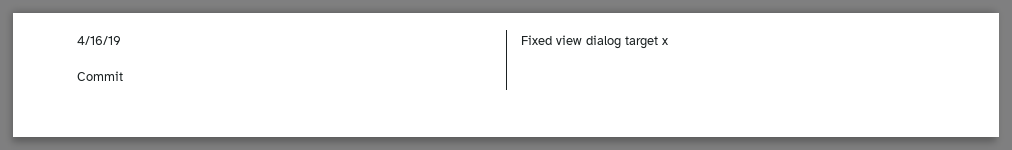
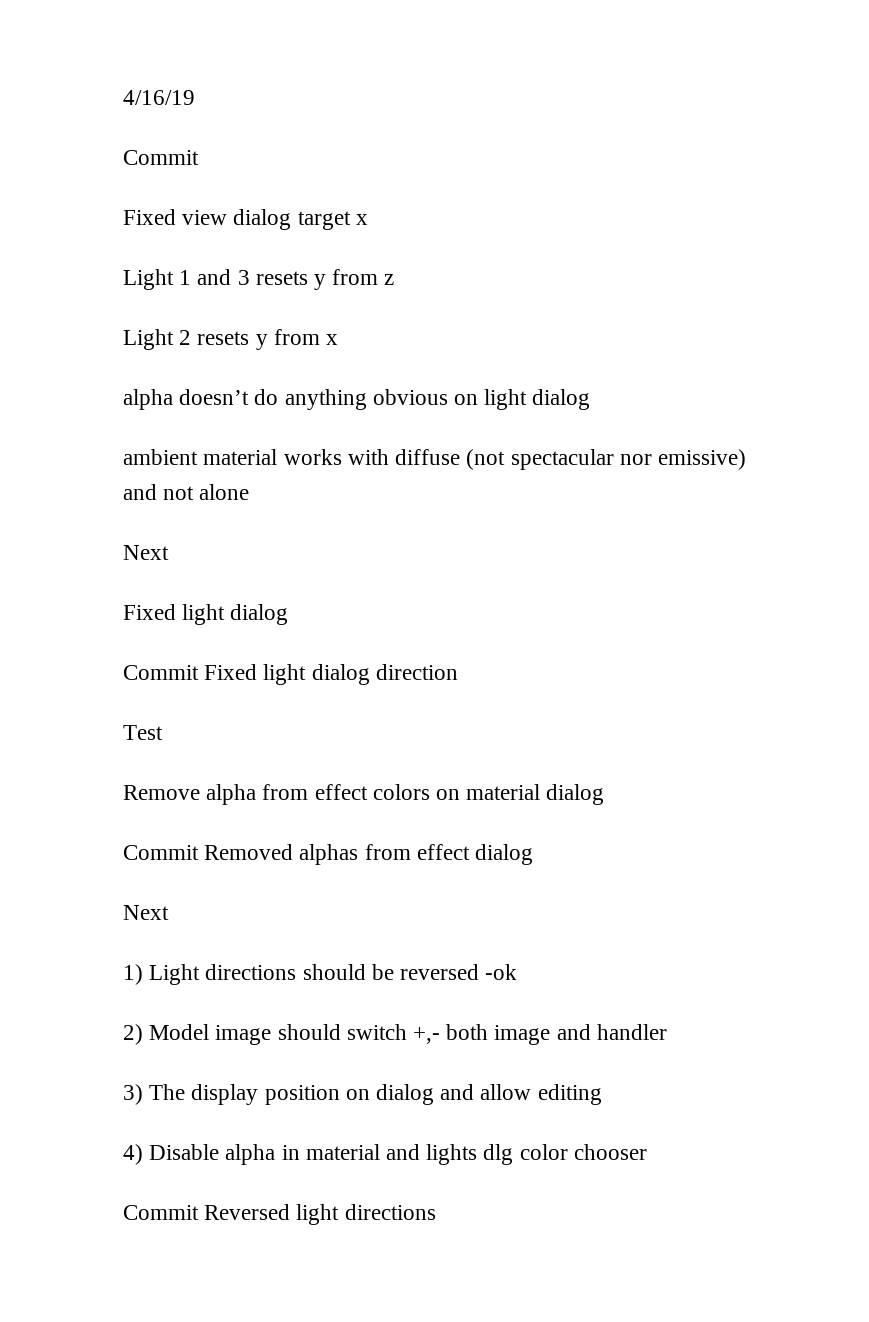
+ Light 1 and 3 resets y from z
+ Light 2 resets y from x
+ alpha doesn’t do anything obvious on light dialog
+ ambient material works with diffuse (not spectacular nor emissive) and not alone
+ Next
+ Fixed light dialog
+ Commit Fixed light dialog direction
+ Test
+ Remove alpha from effect colors on material dialog
+ Commit Removed alphas from effect dialog
+ Next
+ 1) Light directions should be reversed -ok
+ 2) Model image should switch +,- both image and handler
+ 3) The display position on dialog and allow editing
+ 4) Disable alpha in material and lights dlg color chooser
+ Commit Reversed light directions

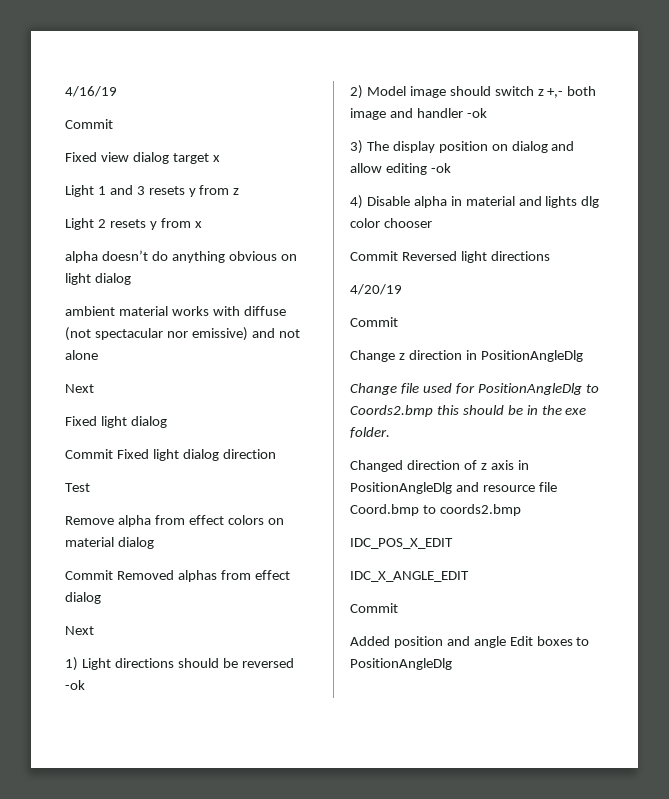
- 2) Model image should switch +,- both image and handler
+ 2) Model image should switch z +,- both image and handler -ok
- 3) The display position on dialog and allow editing
+ 3) The display position on dialog and allow editing -ok
+ 4/20/19
+ Commit
+ Change z direction in PositionAngleDlg
+ Change file used for PositionAngleDlg to Coords2.bmp this should be in the exe folder.
+ Changed direction of z axis in PositionAngleDlg and resource file Coord.bmp to coords2.bmp
+ IDC_POS_X_EDIT
+ IDC_X_ANGLE_EDIT
+ Commit
+ Added position and angle Edit boxes to PositionAngleDlg

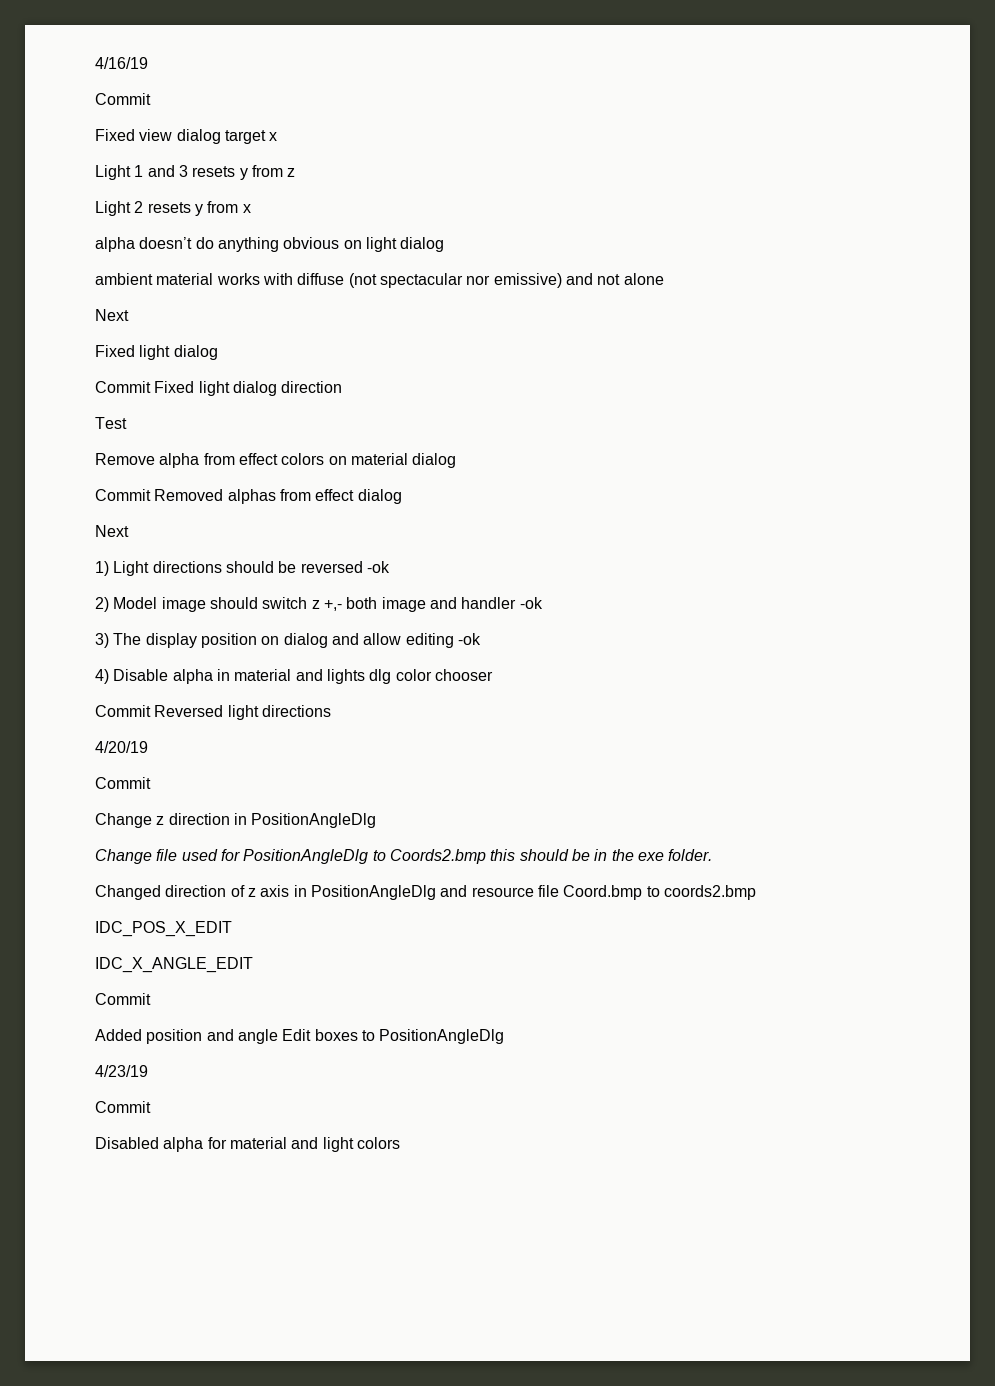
+ 4/23/19
+ Commit
+ Disabled alpha for material and light colors

